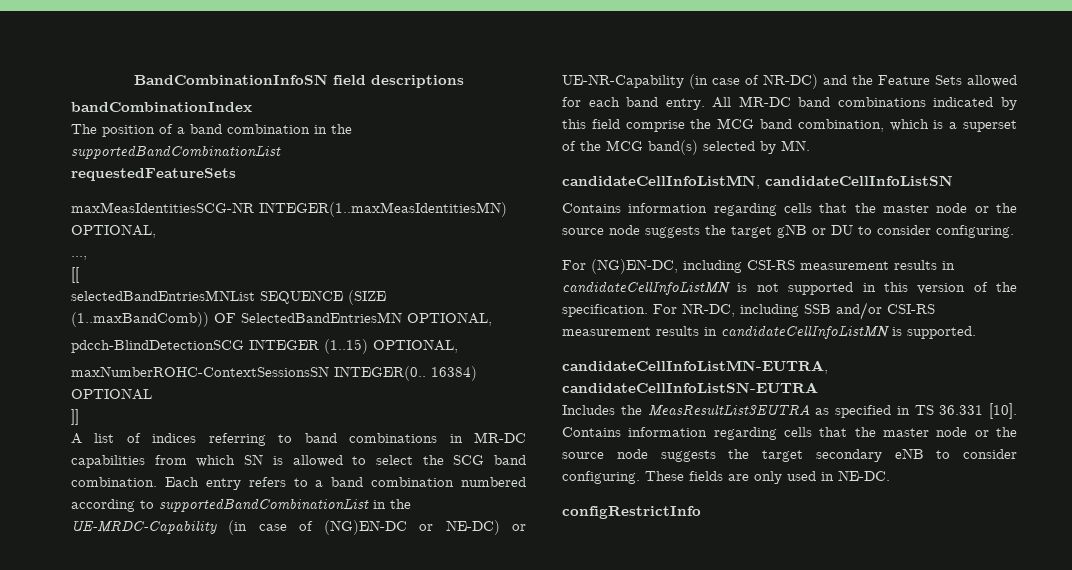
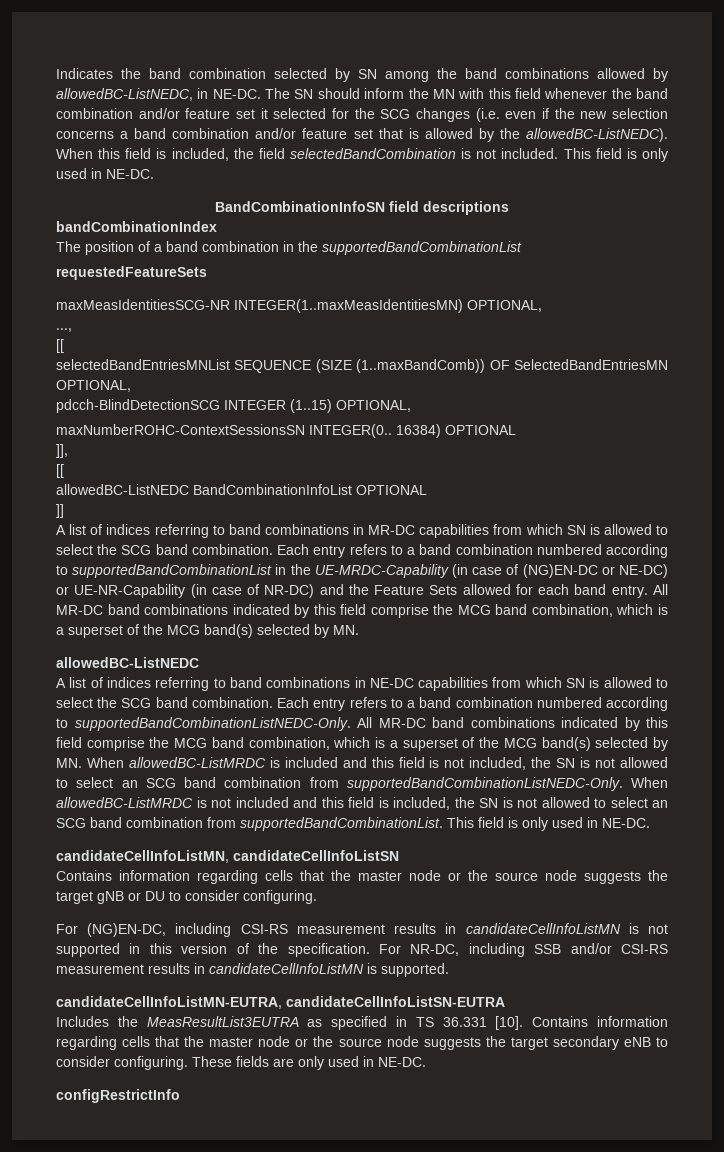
+ Indicates the band combination selected by SN among the band combinations allowed by allowedBC-ListNEDC, in NE-DC. The SN should inform the MN with this field whenever the band combination and/or feature set it selected for the SCG changes (i.e. even if the new selection concerns a band combination and/or feature set that is allowed by the allowedBC-ListNEDC). When this field is included, the field selectedBandCombination is not included. This field is only used in NE-DC.
+ ]],
+ [[
+ allowedBC-ListNEDC BandCombinationInfoList OPTIONAL
  Each entry refers to a band combination numbered according to supportedBandCombinationList in the UE-MRDC-Capability (in case of (NG)EN-DC or NE-DC) or UE-NR-Capability (in case of NR-DC) and the Feature Sets allowed for each band entry. All MR-DC band combinations indicated by this field comprise the MCG band combination, which is a superset of the MCG band(s) selected by MN.
+ allowedBC-ListNEDC
+ A list of indices referring to band combinations in NE-DC capabilities from which SN is allowed to select the SCG band combination. Each entry refers to a band combination numbered according to supportedBandCombinationListNEDC-Only. All MR-DC band combinations indicated by this field comprise the MCG band combination, which is a superset of the MCG band(s) selected by MN. When allowedBC-ListMRDC is included and this field is not included, the SN is not allowed to select an SCG band combination from supportedBandCombinationListNEDC-Only. When allowedBC-ListMRDC is not included and this field is included, the SN is not allowed to select an SCG band combination from supportedBandCombinationList. This field is only used in NE-DC.

